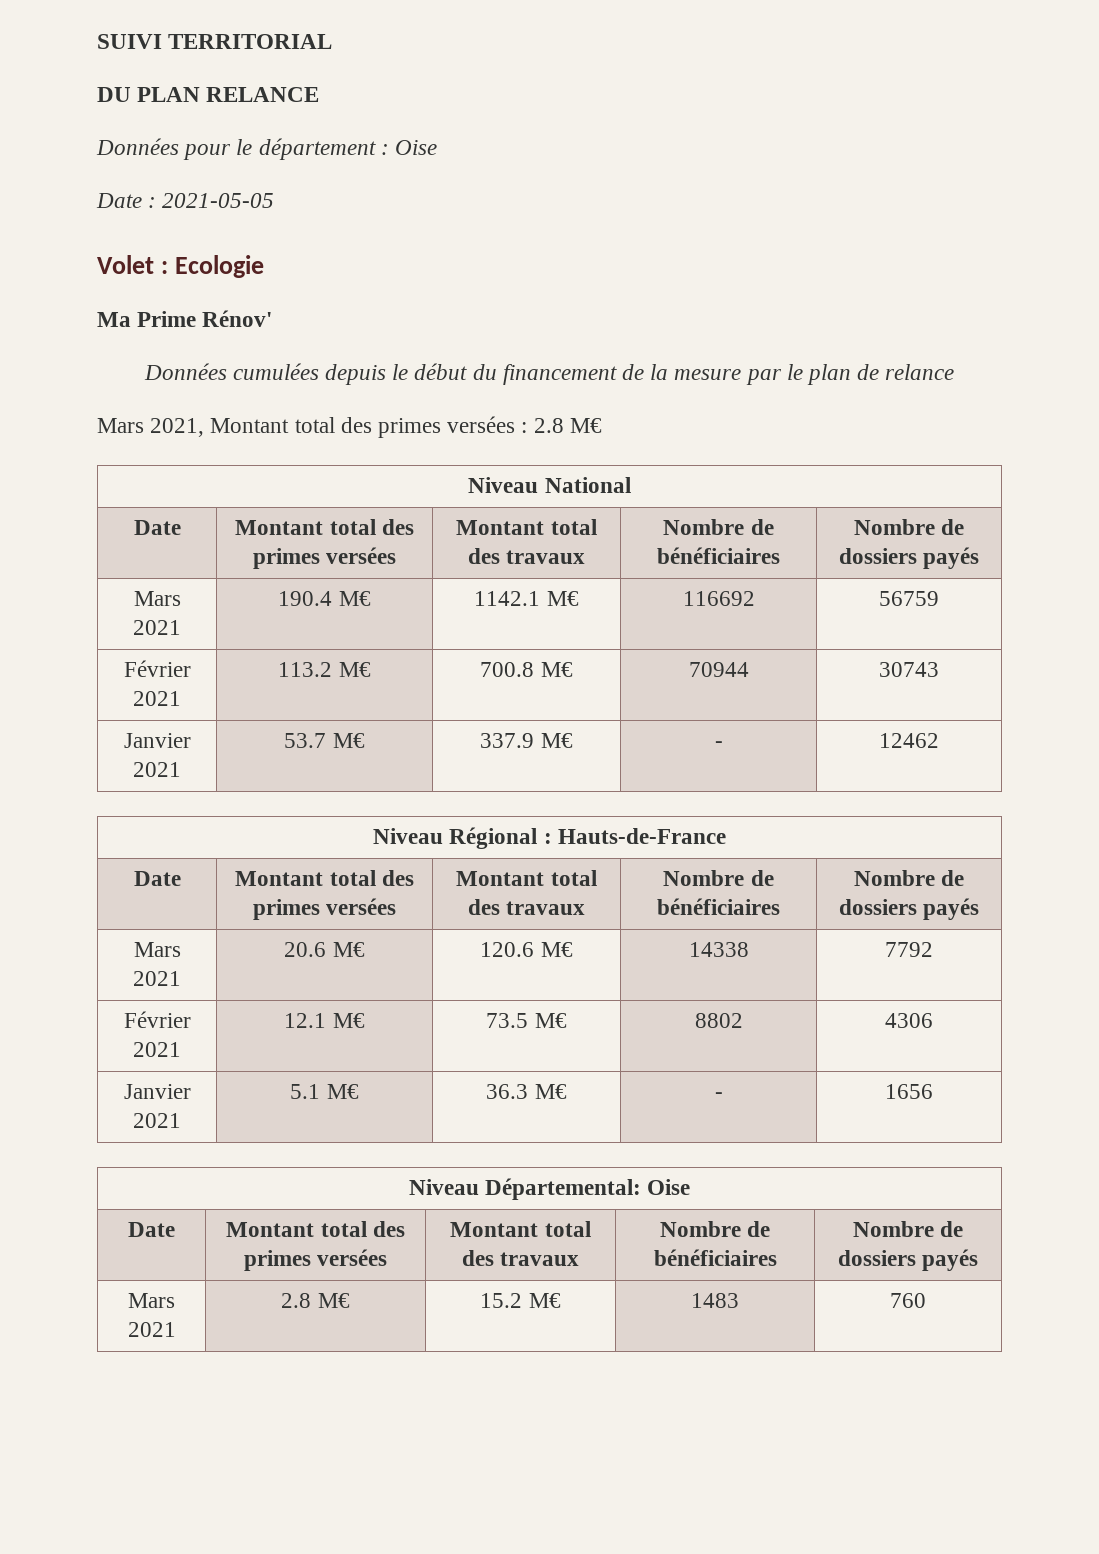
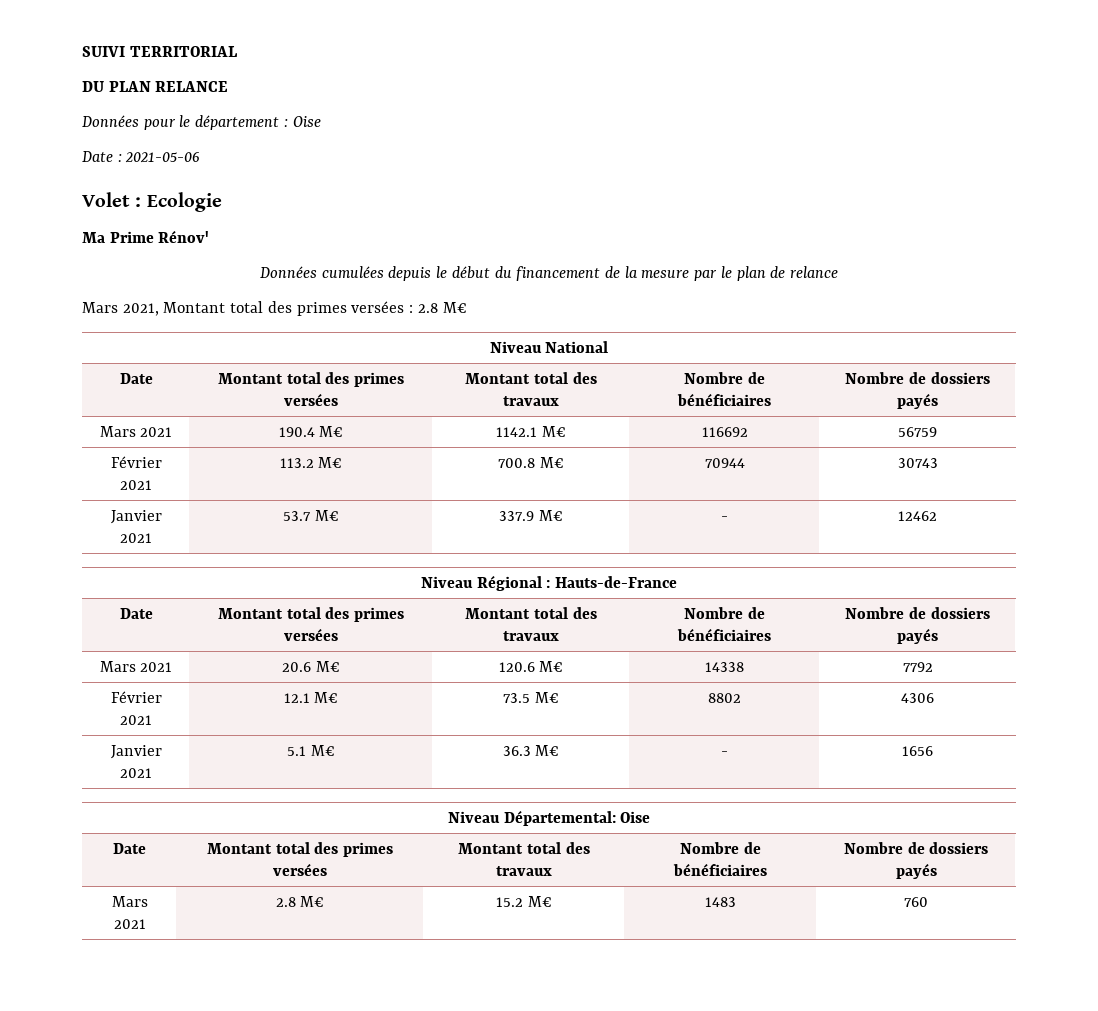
- Date : 2021-05-05
+ Date : 2021-05-06

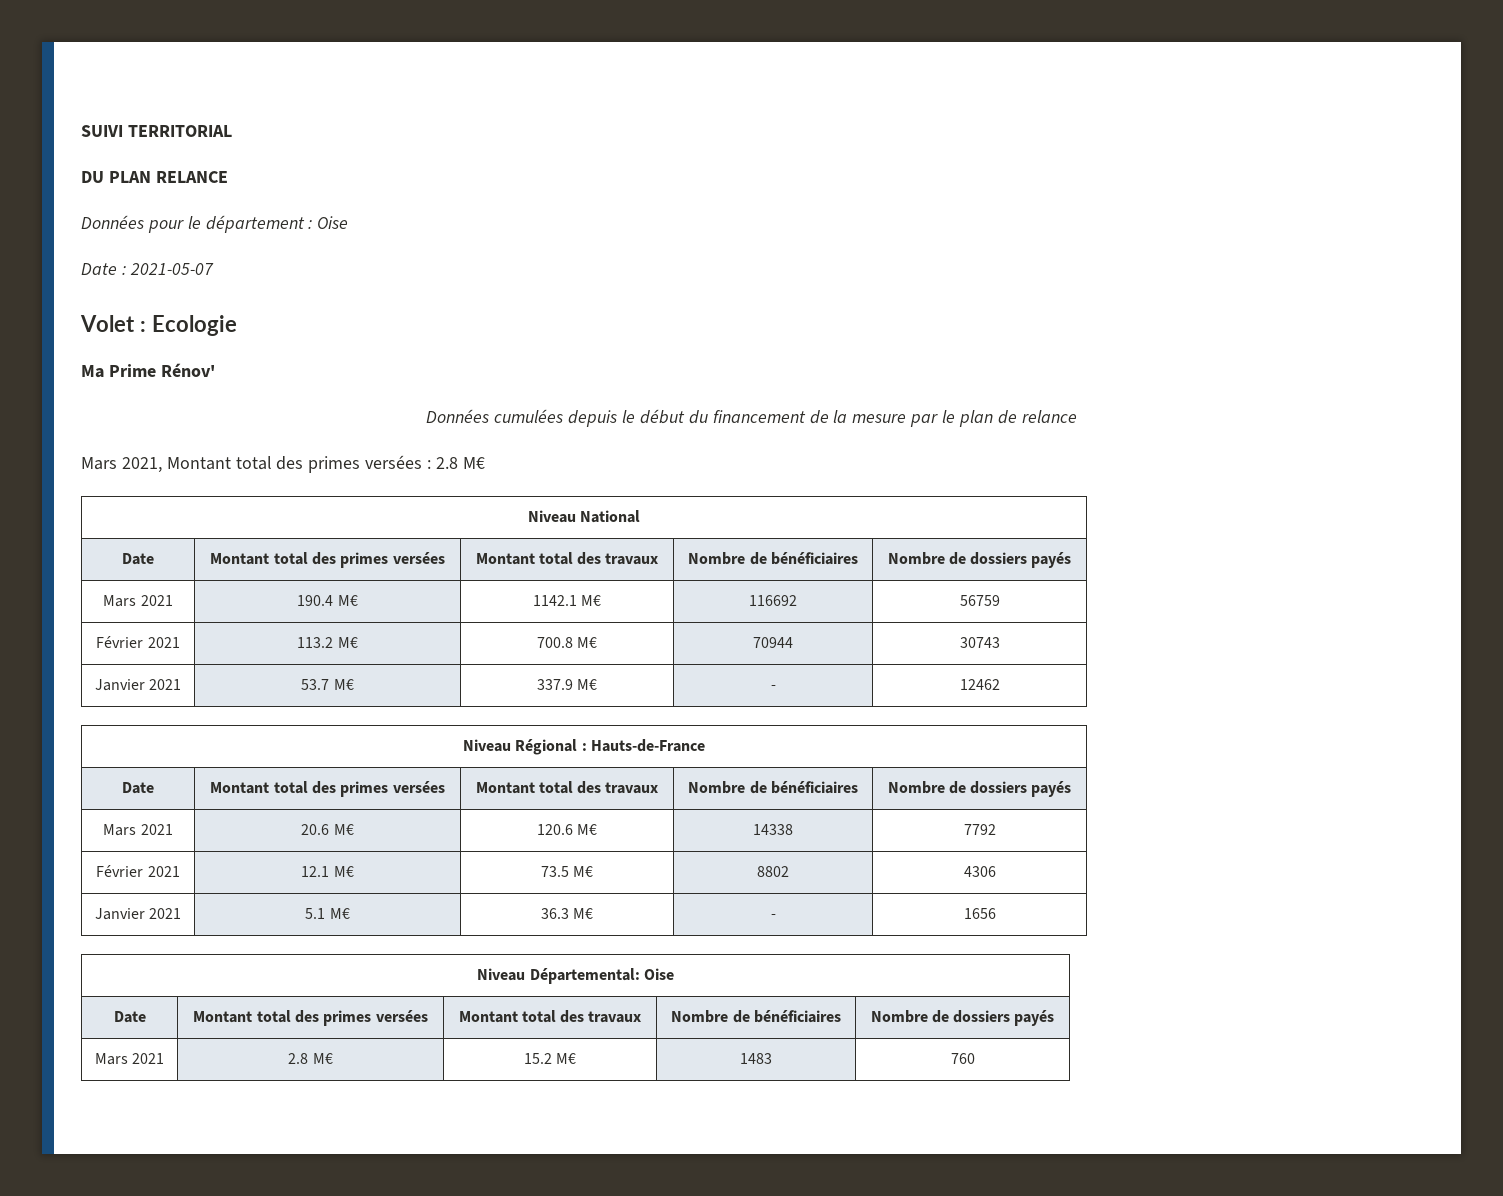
- Date : 2021-05-06
+ Date : 2021-05-07

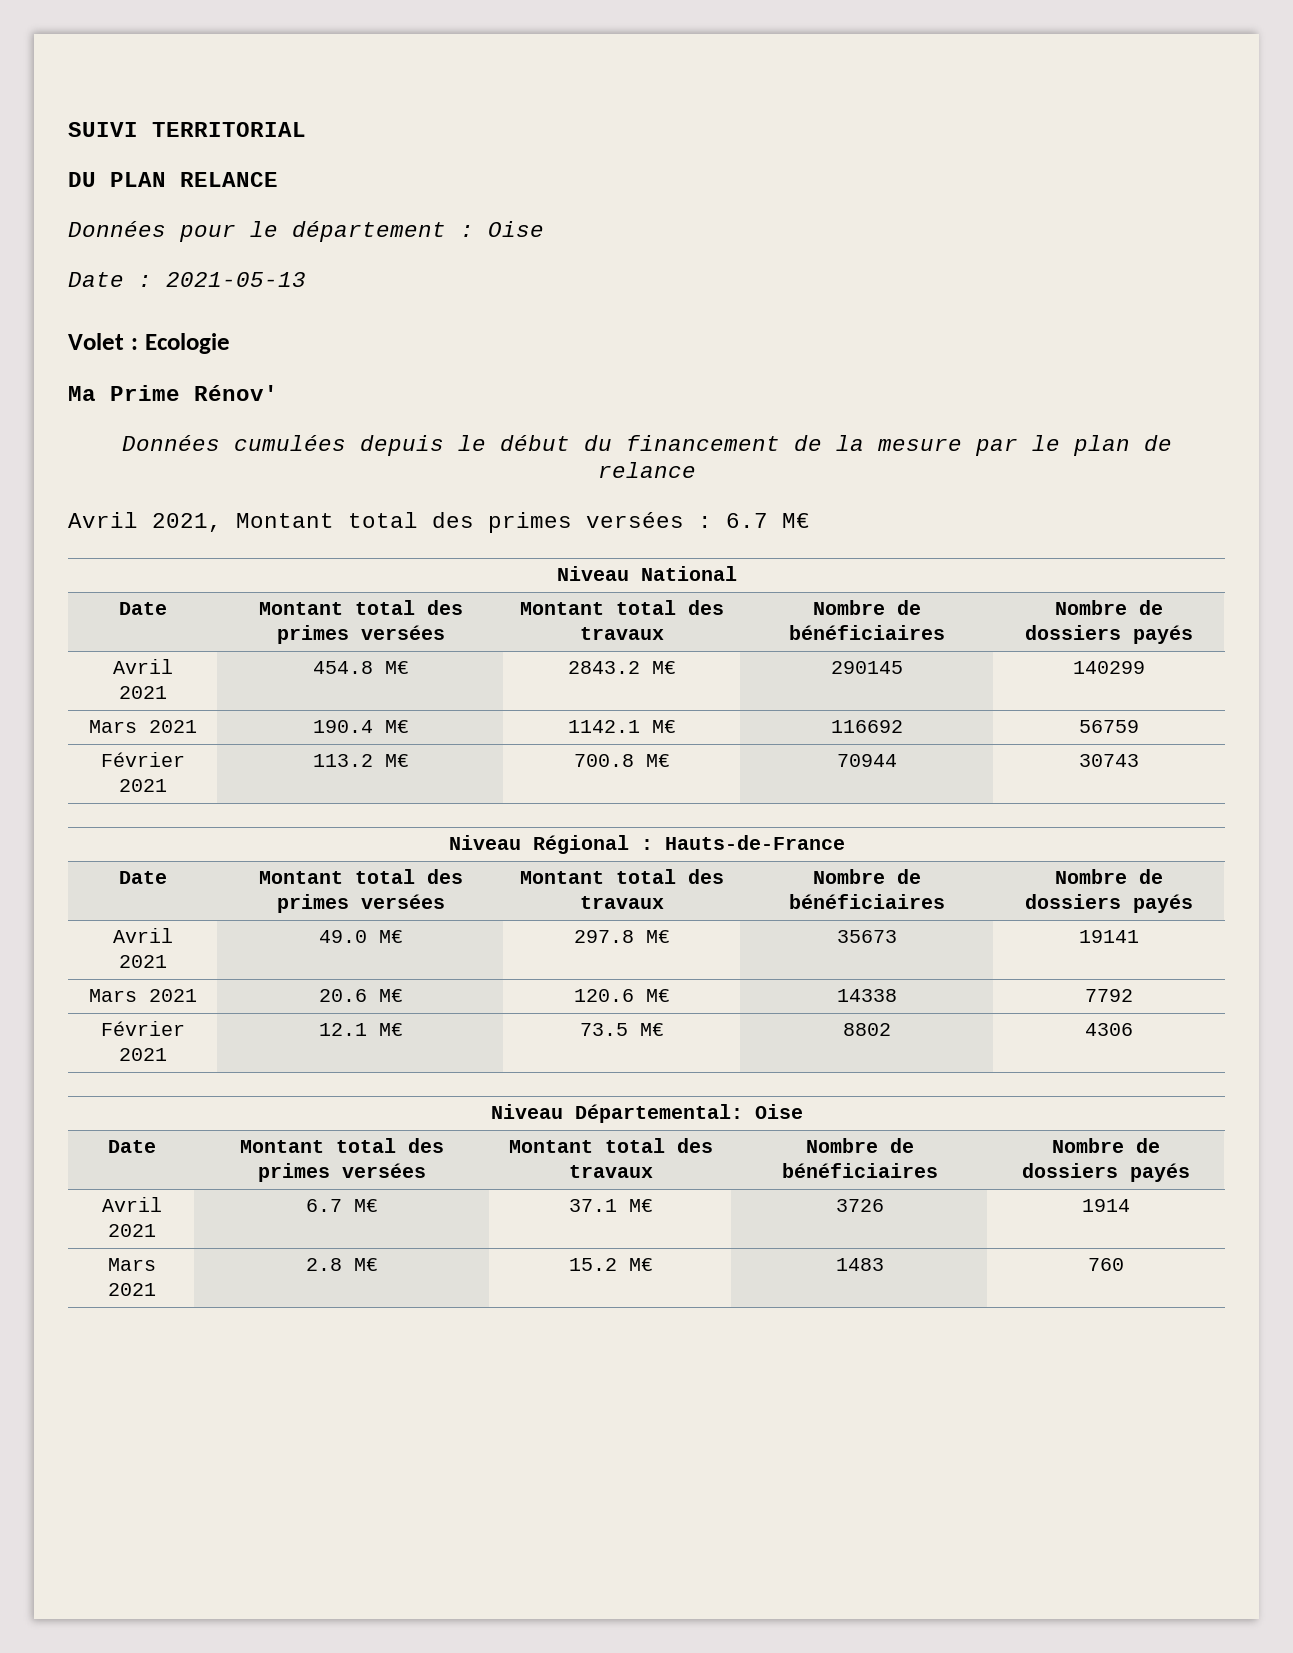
- Date : 2021-05-07
+ Date : 2021-05-13
- Mars 2021, Montant total des primes versées : 2.8 M€
+ Avril 2021, Montant total des primes versées : 6.7 M€
+ Avril 2021 | 454.8 M€ | 2843.2 M€ | 290145 | 140299
- Janvier 2021 | 53.7 M€ | 337.9 M€ | - | 12462
+ Avril 2021 | 49.0 M€ | 297.8 M€ | 35673 | 19141
- Janvier 2021 | 5.1 M€ | 36.3 M€ | - | 1656
+ Avril 2021 | 6.7 M€ | 37.1 M€ | 3726 | 1914

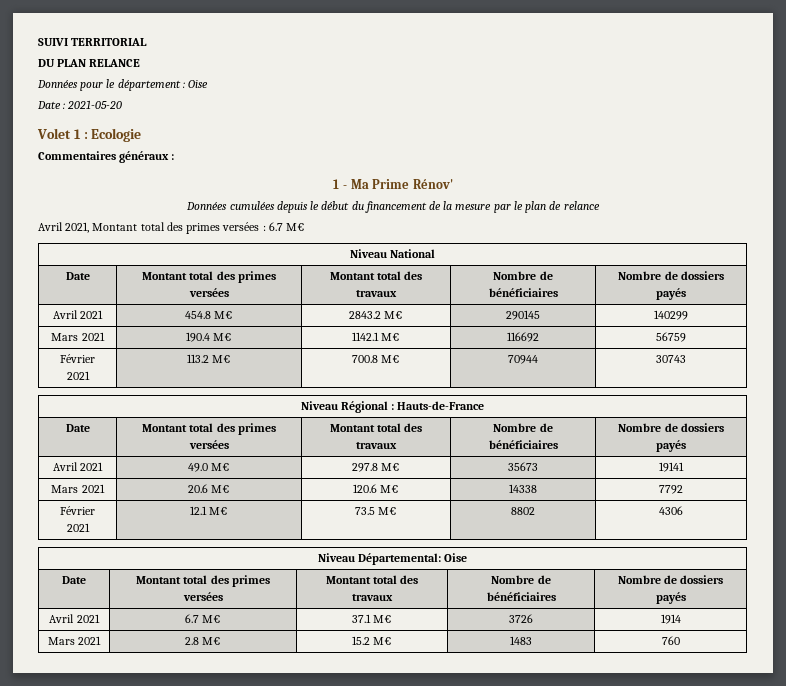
- Date : 2021-05-13
+ Date : 2021-05-20
- Volet : Ecologie
+ Volet 1 : Ecologie
- Ma Prime Rénov'
+ Commentaires généraux :
+ 1 - Ma Prime Rénov'

